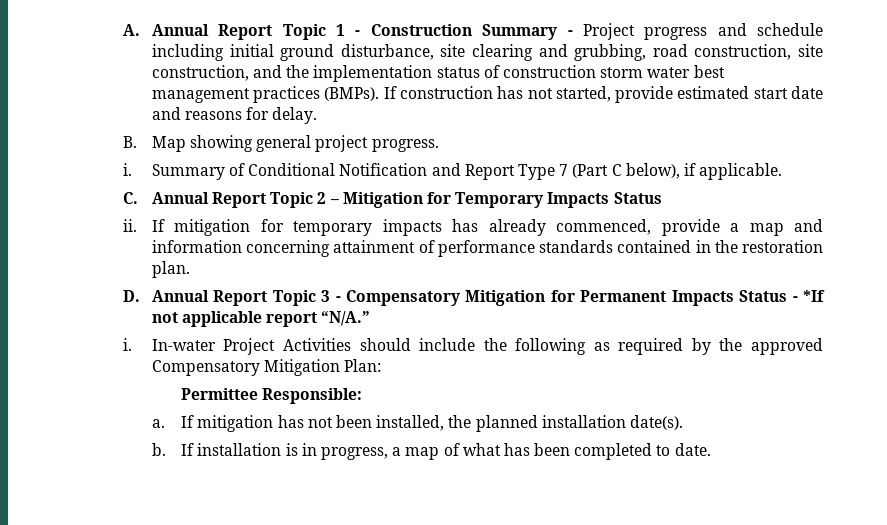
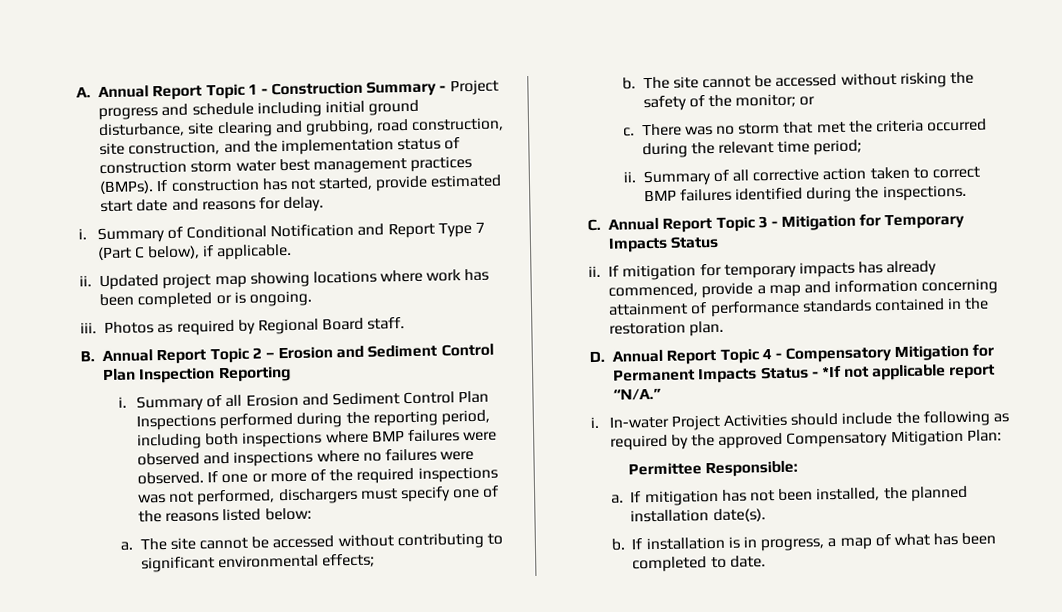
- B. Map showing general project progress.
- C. Annual Report Topic 2 – Mitigation for Temporary Impacts Status
+ ii. Updated project map showing locations where work has been completed or is ongoing.
+ iii. Photos as required by Regional Board staff.
+ B. Annual Report Topic 2 – Erosion and Sediment Control Plan Inspection Reporting
+ i. Summary of all Erosion and Sediment Control Plan Inspections performed during the reporting period, including both inspections where BMP failures were observed and inspections where no failures were observed. If one or more of the required inspections was not performed, dischargers must specify one of the reasons listed below:
+ a. The site cannot be accessed without contributing to significant environmental effects;
+ b. The site cannot be accessed without risking the safety of the monitor; or
+ c. There was no storm that met the criteria occurred during the relevant time period;
+ ii. Summary of all corrective action taken to correct BMP failures identified during the inspections.
+ C. Annual Report Topic 3 - Mitigation for Temporary Impacts Status
- D. Annual Report Topic 3 - Compensatory Mitigation for Permanent Impacts Status - *If not applicable report “N/A.”
+ D. Annual Report Topic 4 - Compensatory Mitigation for Permanent Impacts Status - *If not applicable report “N/A.”

